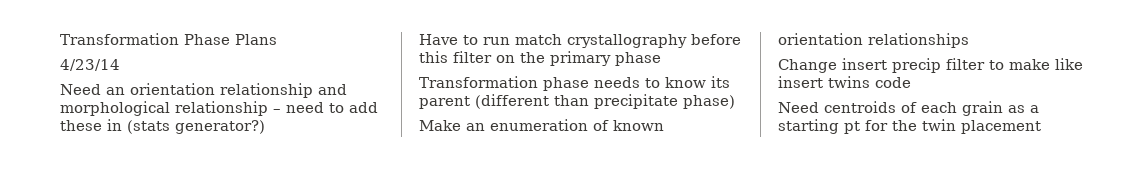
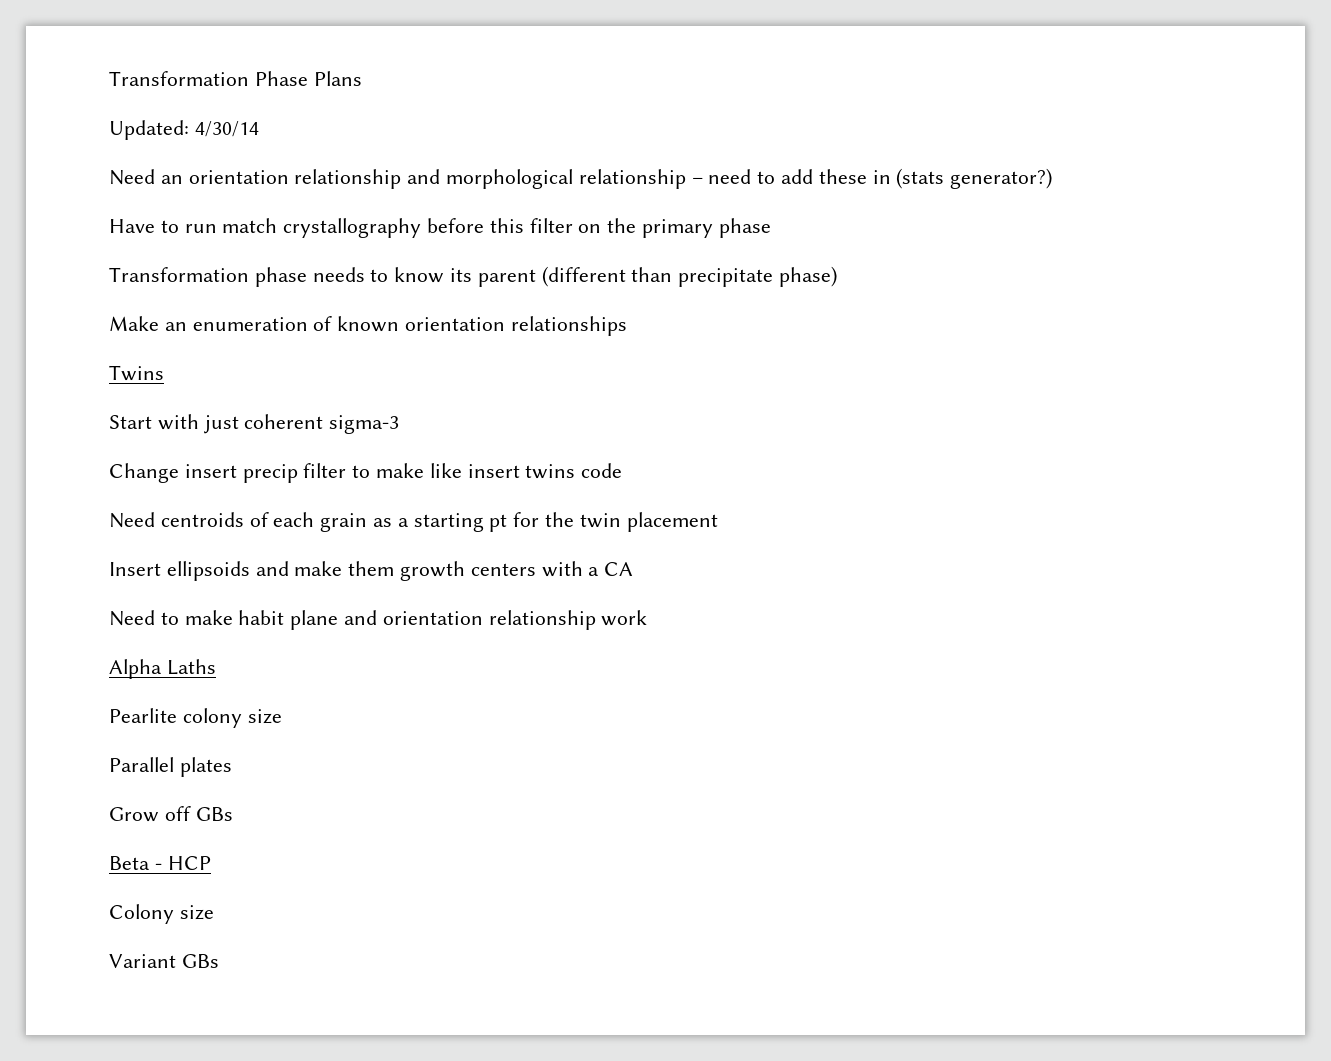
- 4/23/14
+ Updated: 4/30/14
+ Twins
+ Start with just coherent sigma-3
+ Insert ellipsoids and make them growth centers with a CA
+ Need to make habit plane and orientation relationship work
+ Alpha Laths
+ Pearlite colony size
+ Parallel plates
+ Grow off GBs
+ Beta - HCP
+ Colony size
+ Variant GBs

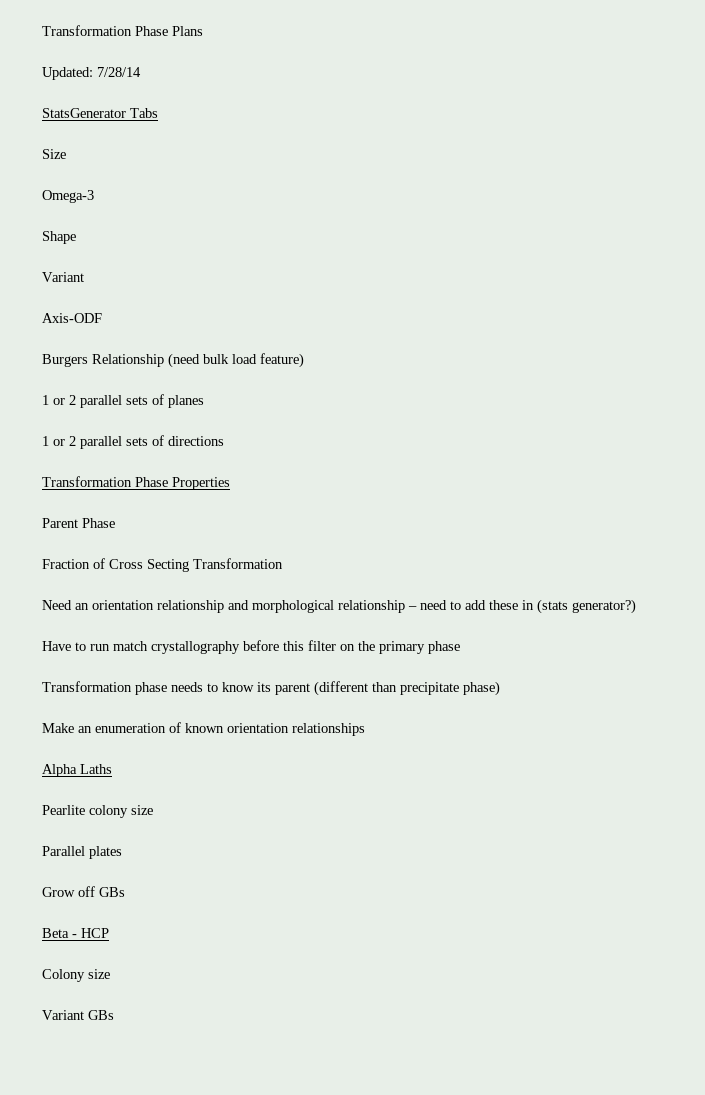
- Updated: 4/30/14
+ Updated: 7/28/14
+ StatsGenerator Tabs
+ Size
+ Omega-3
+ Shape
+ Variant
+ Axis-ODF
+ Burgers Relationship (need bulk load feature)
+ 1 or 2 parallel sets of planes
+ 1 or 2 parallel sets of directions
+ Transformation Phase Properties
+ Parent Phase
+ Fraction of Cross Secting Transformation
- Twins
- Start with just coherent sigma-3
- Change insert precip filter to make like insert twins code
- Need centroids of each grain as a starting pt for the twin placement
- Insert ellipsoids and make them growth centers with a CA
- Need to make habit plane and orientation relationship work

